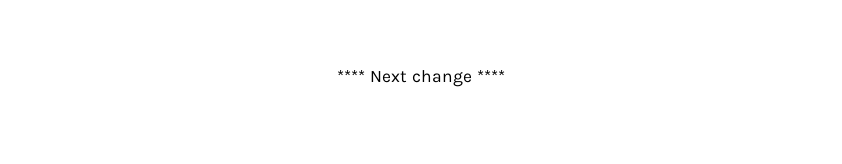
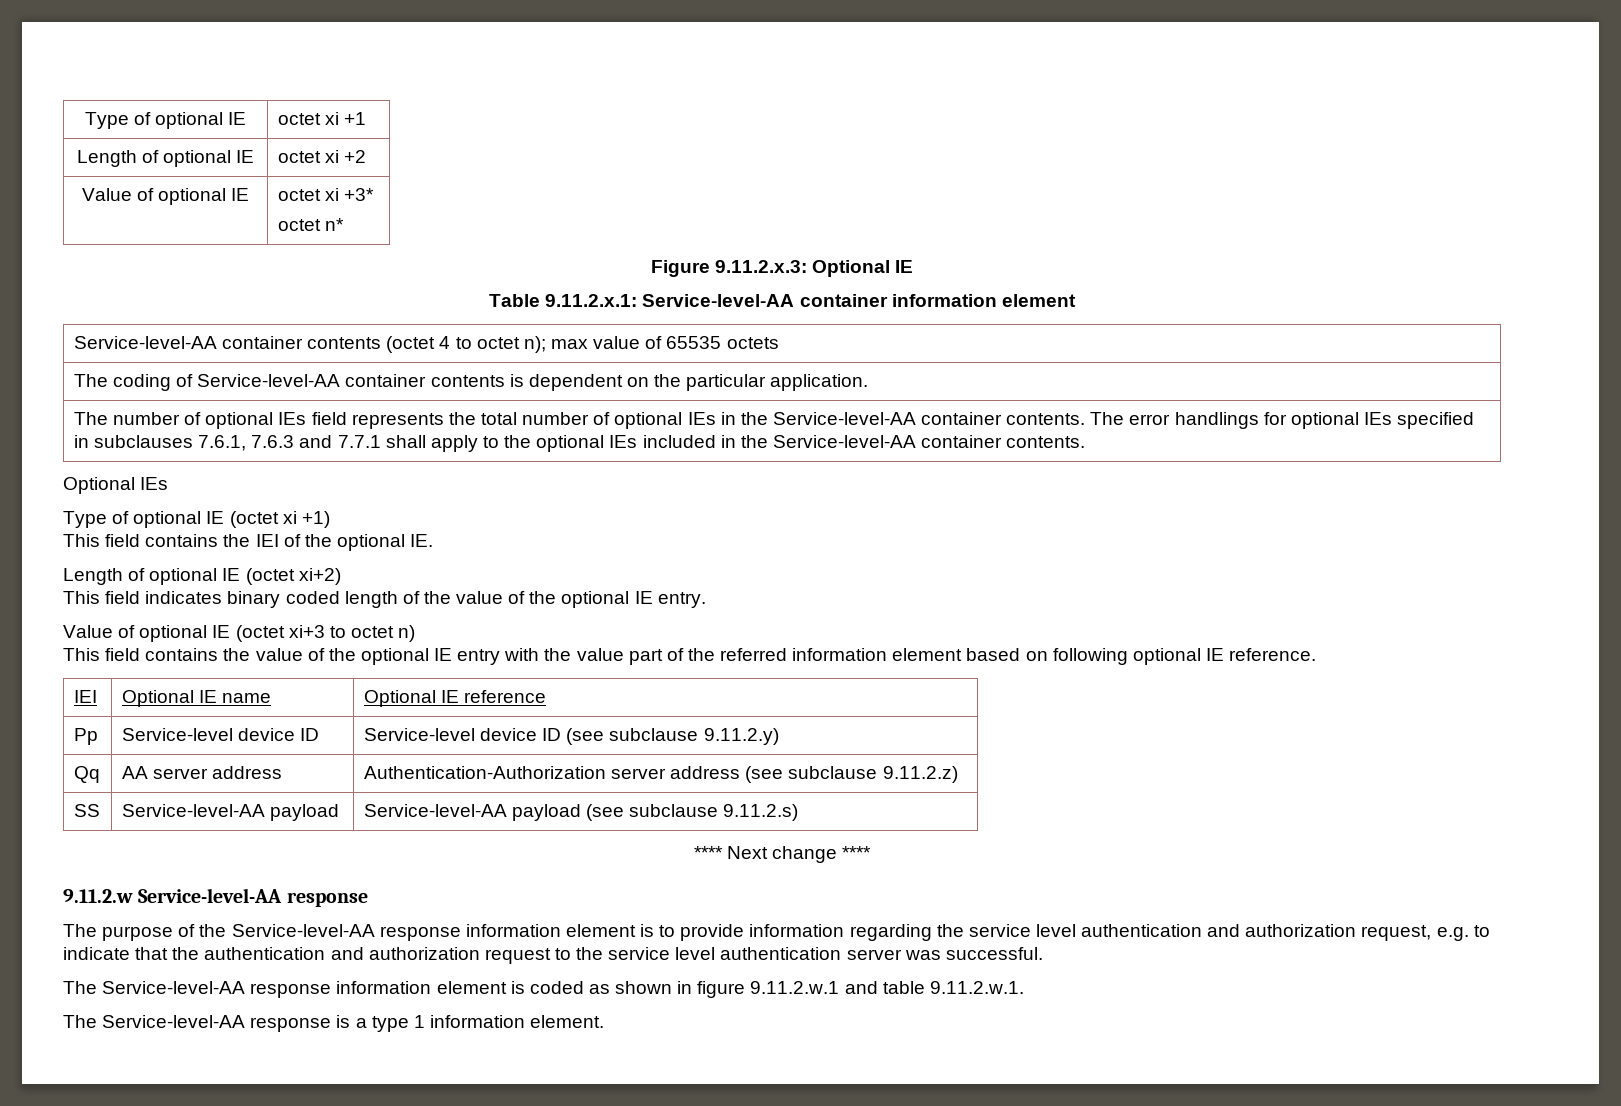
+ Type of optional IE | octet xi +1
+ Length of optional IE | octet xi +2
+ Value of optional IE | octet xi +3*
+ octet n*
+ Figure 9.11.2.x.3: Optional IE
+ Table 9.11.2.x.1: Service-level-AA container information element
+ Service-level-AA container contents (octet 4 to octet n); max value of 65535 octets
+ The coding of Service-level-AA container contents is dependent on the particular application.
+ The number of optional IEs field represents the total number of optional IEs in the Service-level-AA container contents. The error handlings for optional IEs specified in subclauses 7.6.1, 7.6.3 and 7.7.1 shall apply to the optional IEs included in the Service-level-AA container contents.
+ Optional IEs
+ Type of optional IE (octet xi +1)
+ This field contains the IEI of the optional IE.
+ Length of optional IE (octet xi+2)
+ This field indicates binary coded length of the value of the optional IE entry.
+ Value of optional IE (octet xi+3 to octet n)
+ This field contains the value of the optional IE entry with the value part of the referred information element based on following optional IE reference.
+ IEI | Optional IE name | Optional IE reference
+ Pp | Service-level device ID | Service-level device ID (see subclause 9.11.2.y)
+ Qq | AA server address | Authentication-Authorization server address (see subclause 9.11.2.z)
+ SS | Service-level-AA payload | Service-level-AA payload (see subclause 9.11.2.s)
  **** Next change ****
+ 9.11.2.w Service-level-AA response
+ The purpose of the Service-level-AA response information element is to provide information regarding the service level authentication and authorization request, e.g. to indicate that the authentication and authorization request to the service level authentication server was successful.
+ The Service-level-AA response information element is coded as shown in figure 9.11.2.w.1 and table 9.11.2.w.1.
+ The Service-level-AA response is a type 1 information element.

